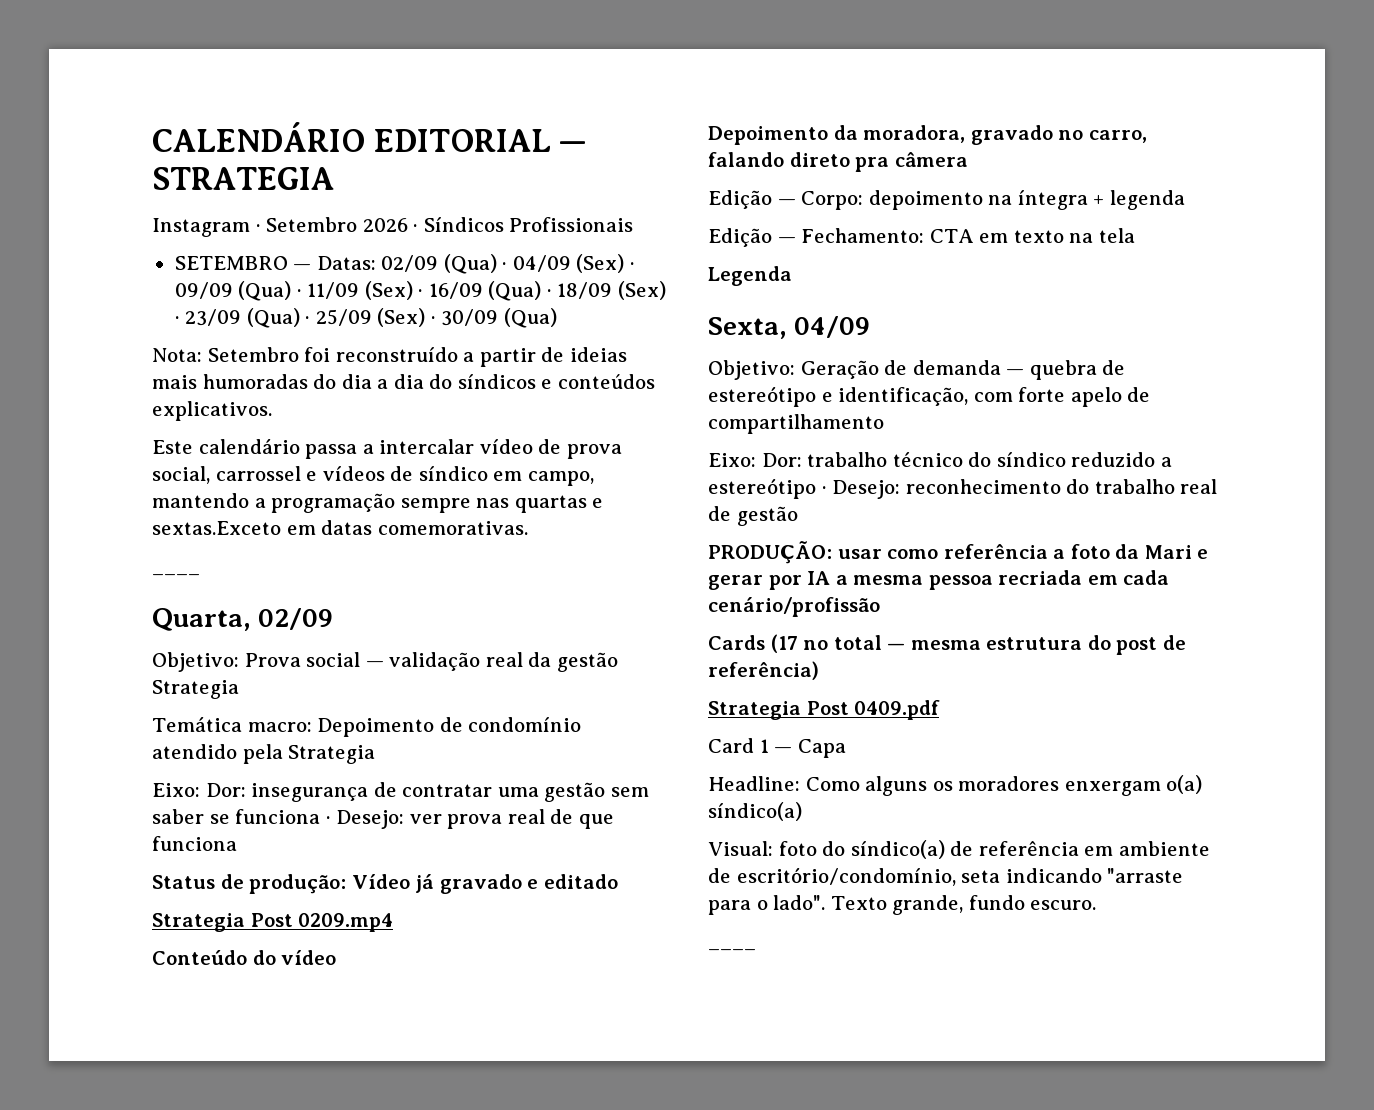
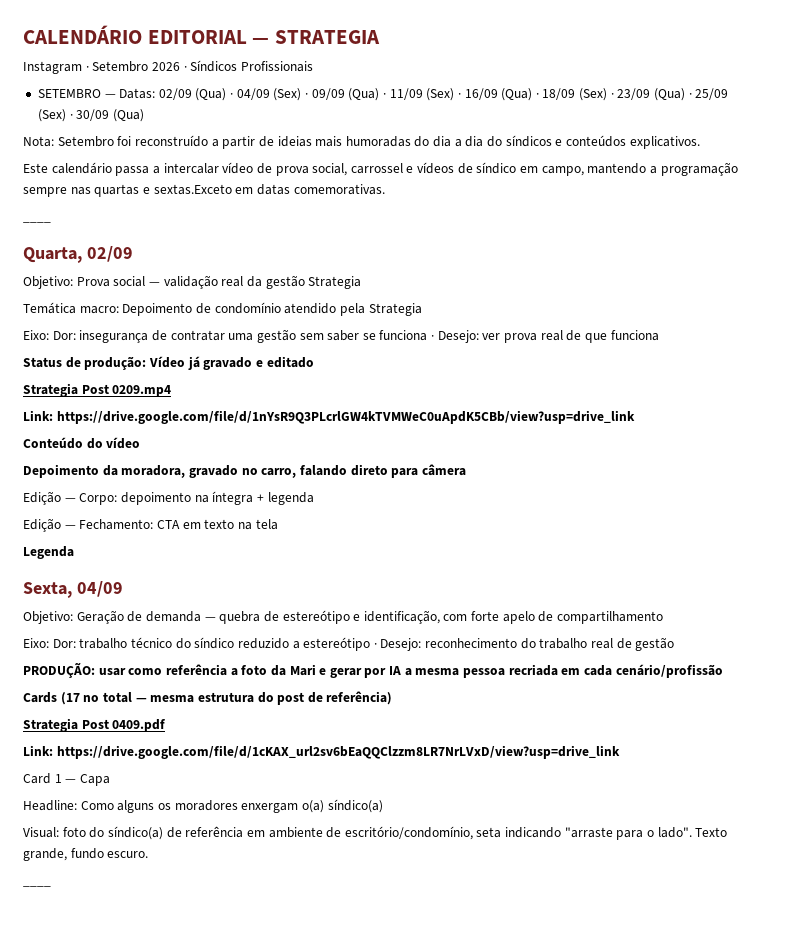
+ Link: https://drive.google.com/file/d/1nYsR9Q3PLcrlGW4kTVMWeC0uApdK5CBb/view?usp=drive_link
- Depoimento da moradora, gravado no carro, falando direto pra câmera
+ Depoimento da moradora, gravado no carro, falando direto para câmera
+ Link: https://drive.google.com/file/d/1cKAX_url2sv6bEaQQClzzm8LR7NrLVxD/view?usp=drive_link

